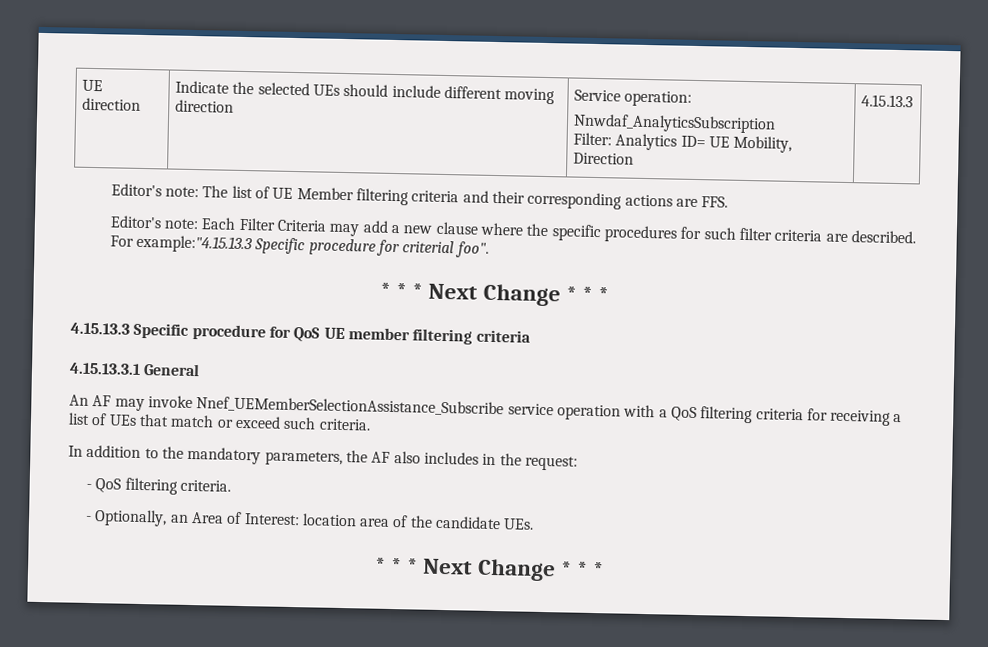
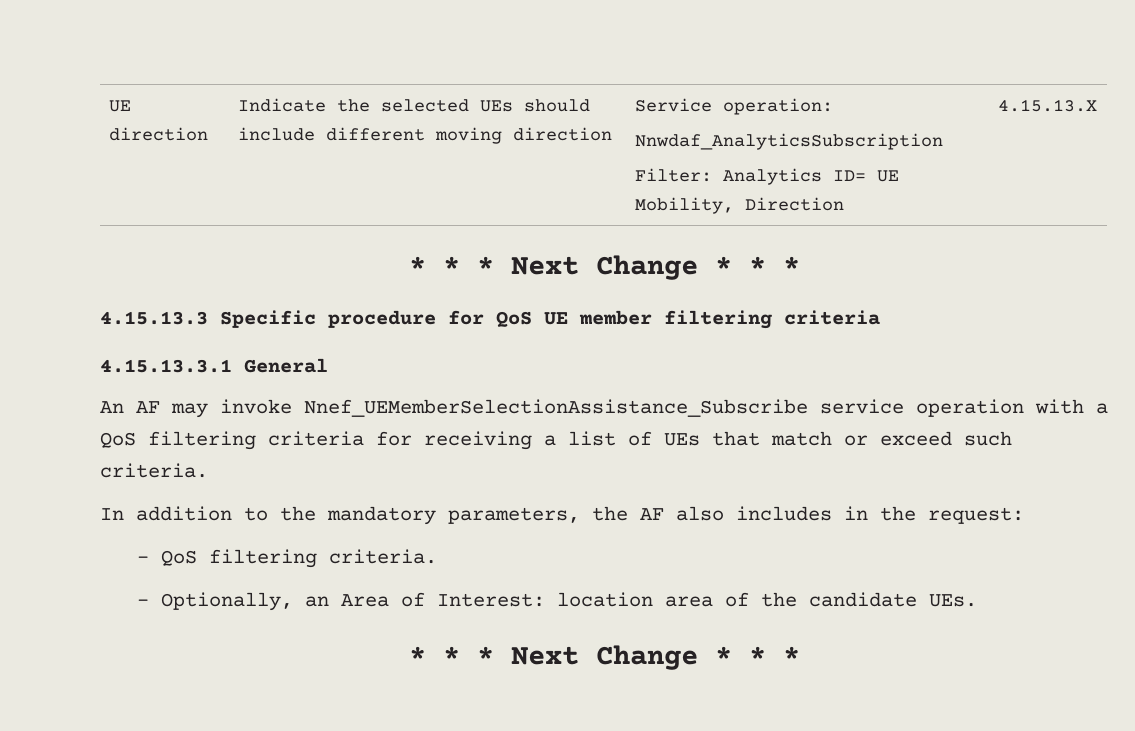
  UE direction | Indicate the selected UEs should include different moving direction | Service operation:
  Nnwdaf_AnalyticsSubscription
- Filter: Analytics ID= UE Mobility, Direction | 4.15.13.3
- Editor's note: The list of UE Member filtering criteria and their corresponding actions are FFS.
- Editor's note: Each Filter Criteria may add a new clause where the specific procedures for such filter criteria are described. For example:"4.15.13.3 Specific procedure for criterial foo".
+ Filter: Analytics ID= UE Mobility, Direction | 4.15.13.X

